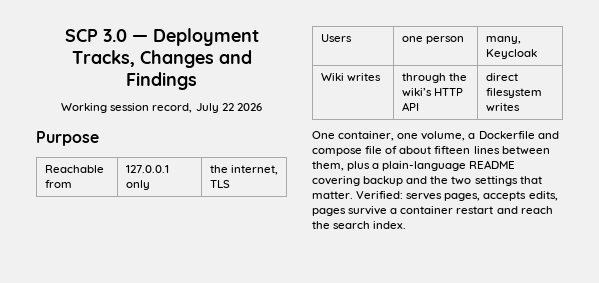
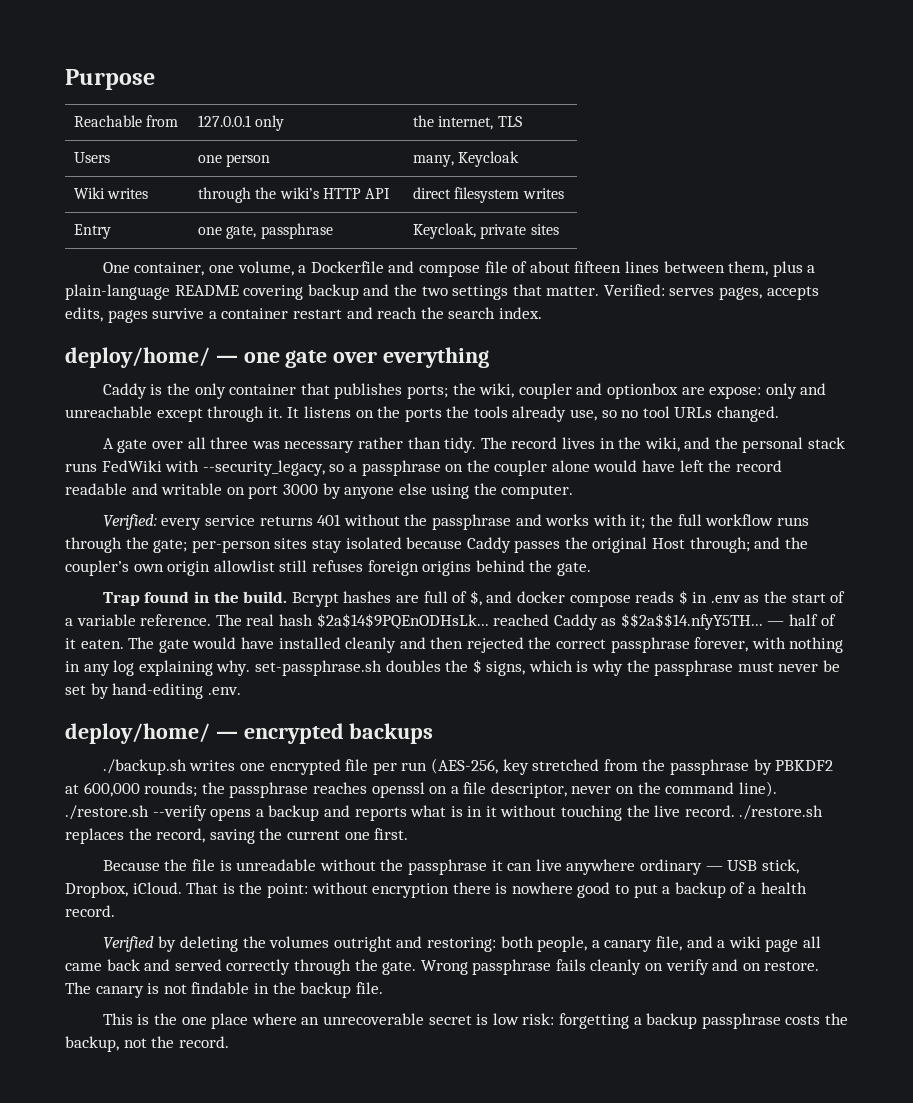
- SCP 3.0 — Deployment Tracks, Changes and Findings
- Working session record, July 22 2026
+ Entry | one gate, passphrase | Keycloak, private sites
+ deploy/home/ — one gate over everything
+ Caddy is the only container that publishes ports; the wiki, coupler and optionbox are expose: only and unreachable except through it. It listens on the ports the tools already use, so no tool URLs changed.
+ A gate over all three was necessary rather than tidy. The record lives in the wiki, and the personal stack runs FedWiki with --security_legacy, so a passphrase on the coupler alone would have left the record readable and writable on port 3000 by anyone else using the computer.
+ Verified: every service returns 401 without the passphrase and works with it; the full workflow runs through the gate; per-person sites stay isolated because Caddy passes the original Host through; and the coupler’s own origin allowlist still refuses foreign origins behind the gate.
+ Trap found in the build. Bcrypt hashes are full of $, and docker compose reads $ in .env as the start of a variable reference. The real hash $2a$14$9PQEnODHsLk... reached Caddy as $$2a$$14.nfyY5TH... — half of it eaten. The gate would have installed cleanly and then rejected the correct passphrase forever, with nothing in any log explaining why. set-passphrase.sh doubles the $ signs, which is why the passphrase must never be set by hand-editing .env.
+ deploy/home/ — encrypted backups
+ ./backup.sh writes one encrypted file per run (AES-256, key stretched from the passphrase by PBKDF2 at 600,000 rounds; the passphrase reaches openssl on a file descriptor, never on the command line). ./restore.sh --verify opens a backup and reports what is in it without touching the live record. ./restore.sh replaces the record, saving the current one first.
+ Because the file is unreadable without the passphrase it can live anywhere ordinary — USB stick, Dropbox, iCloud. That is the point: without encryption there is nowhere good to put a backup of a health record.
+ Verified by deleting the volumes outright and restoring: both people, a canary file, and a wiki page all came back and served correctly through the gate. Wrong passphrase fails cleanly on verify and on restore. The canary is not findable in the backup file.
+ This is the one place where an unrecoverable secret is low risk: forgetting a backup passphrase costs the backup, not the record.

